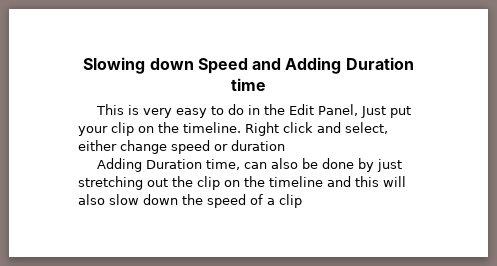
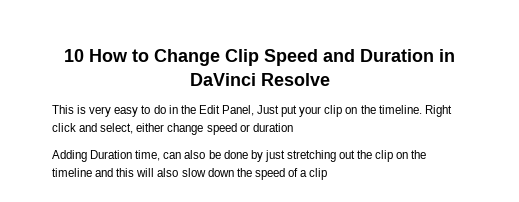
- Slowing down Speed and Adding Duration time
+ 10 How to Change Clip Speed and Duration in DaVinci Resolve

